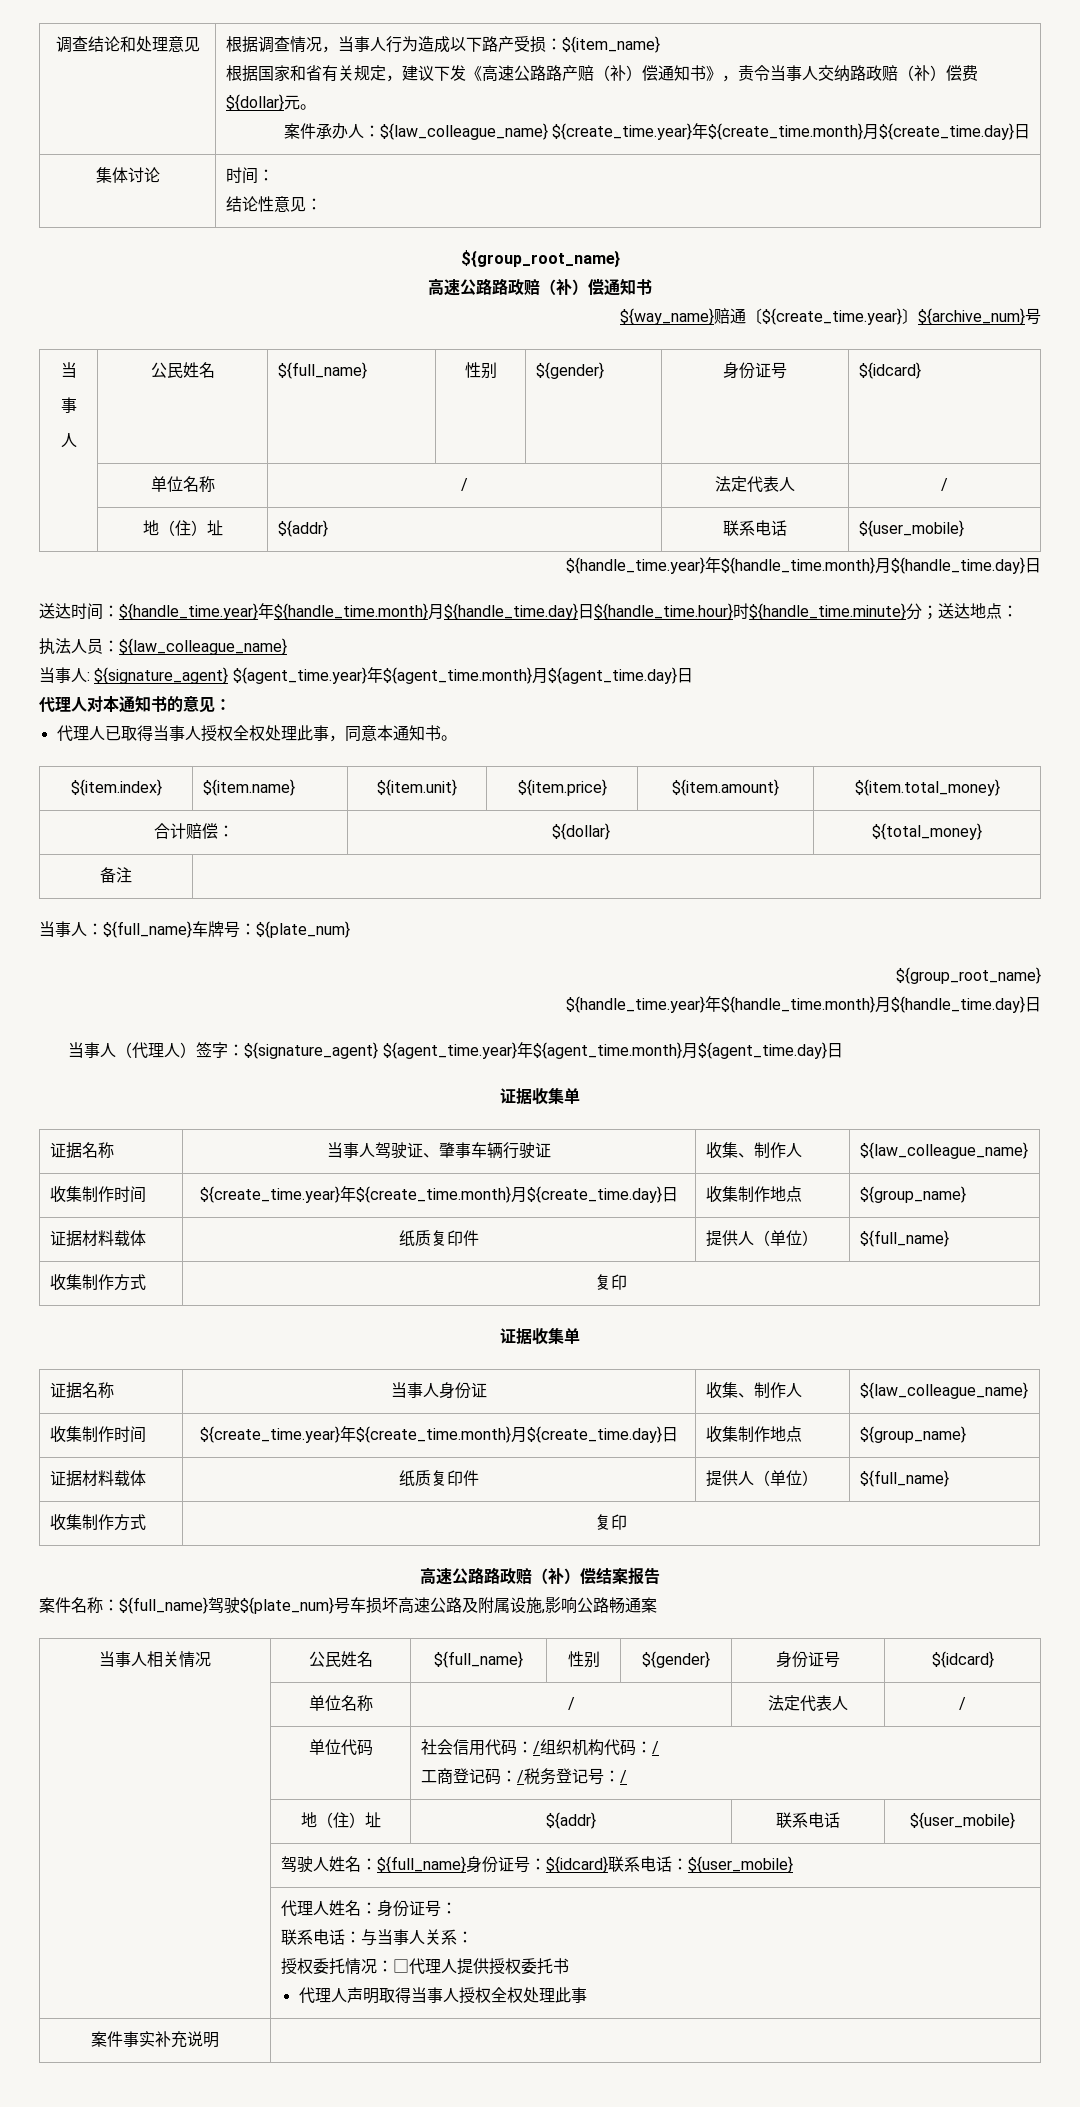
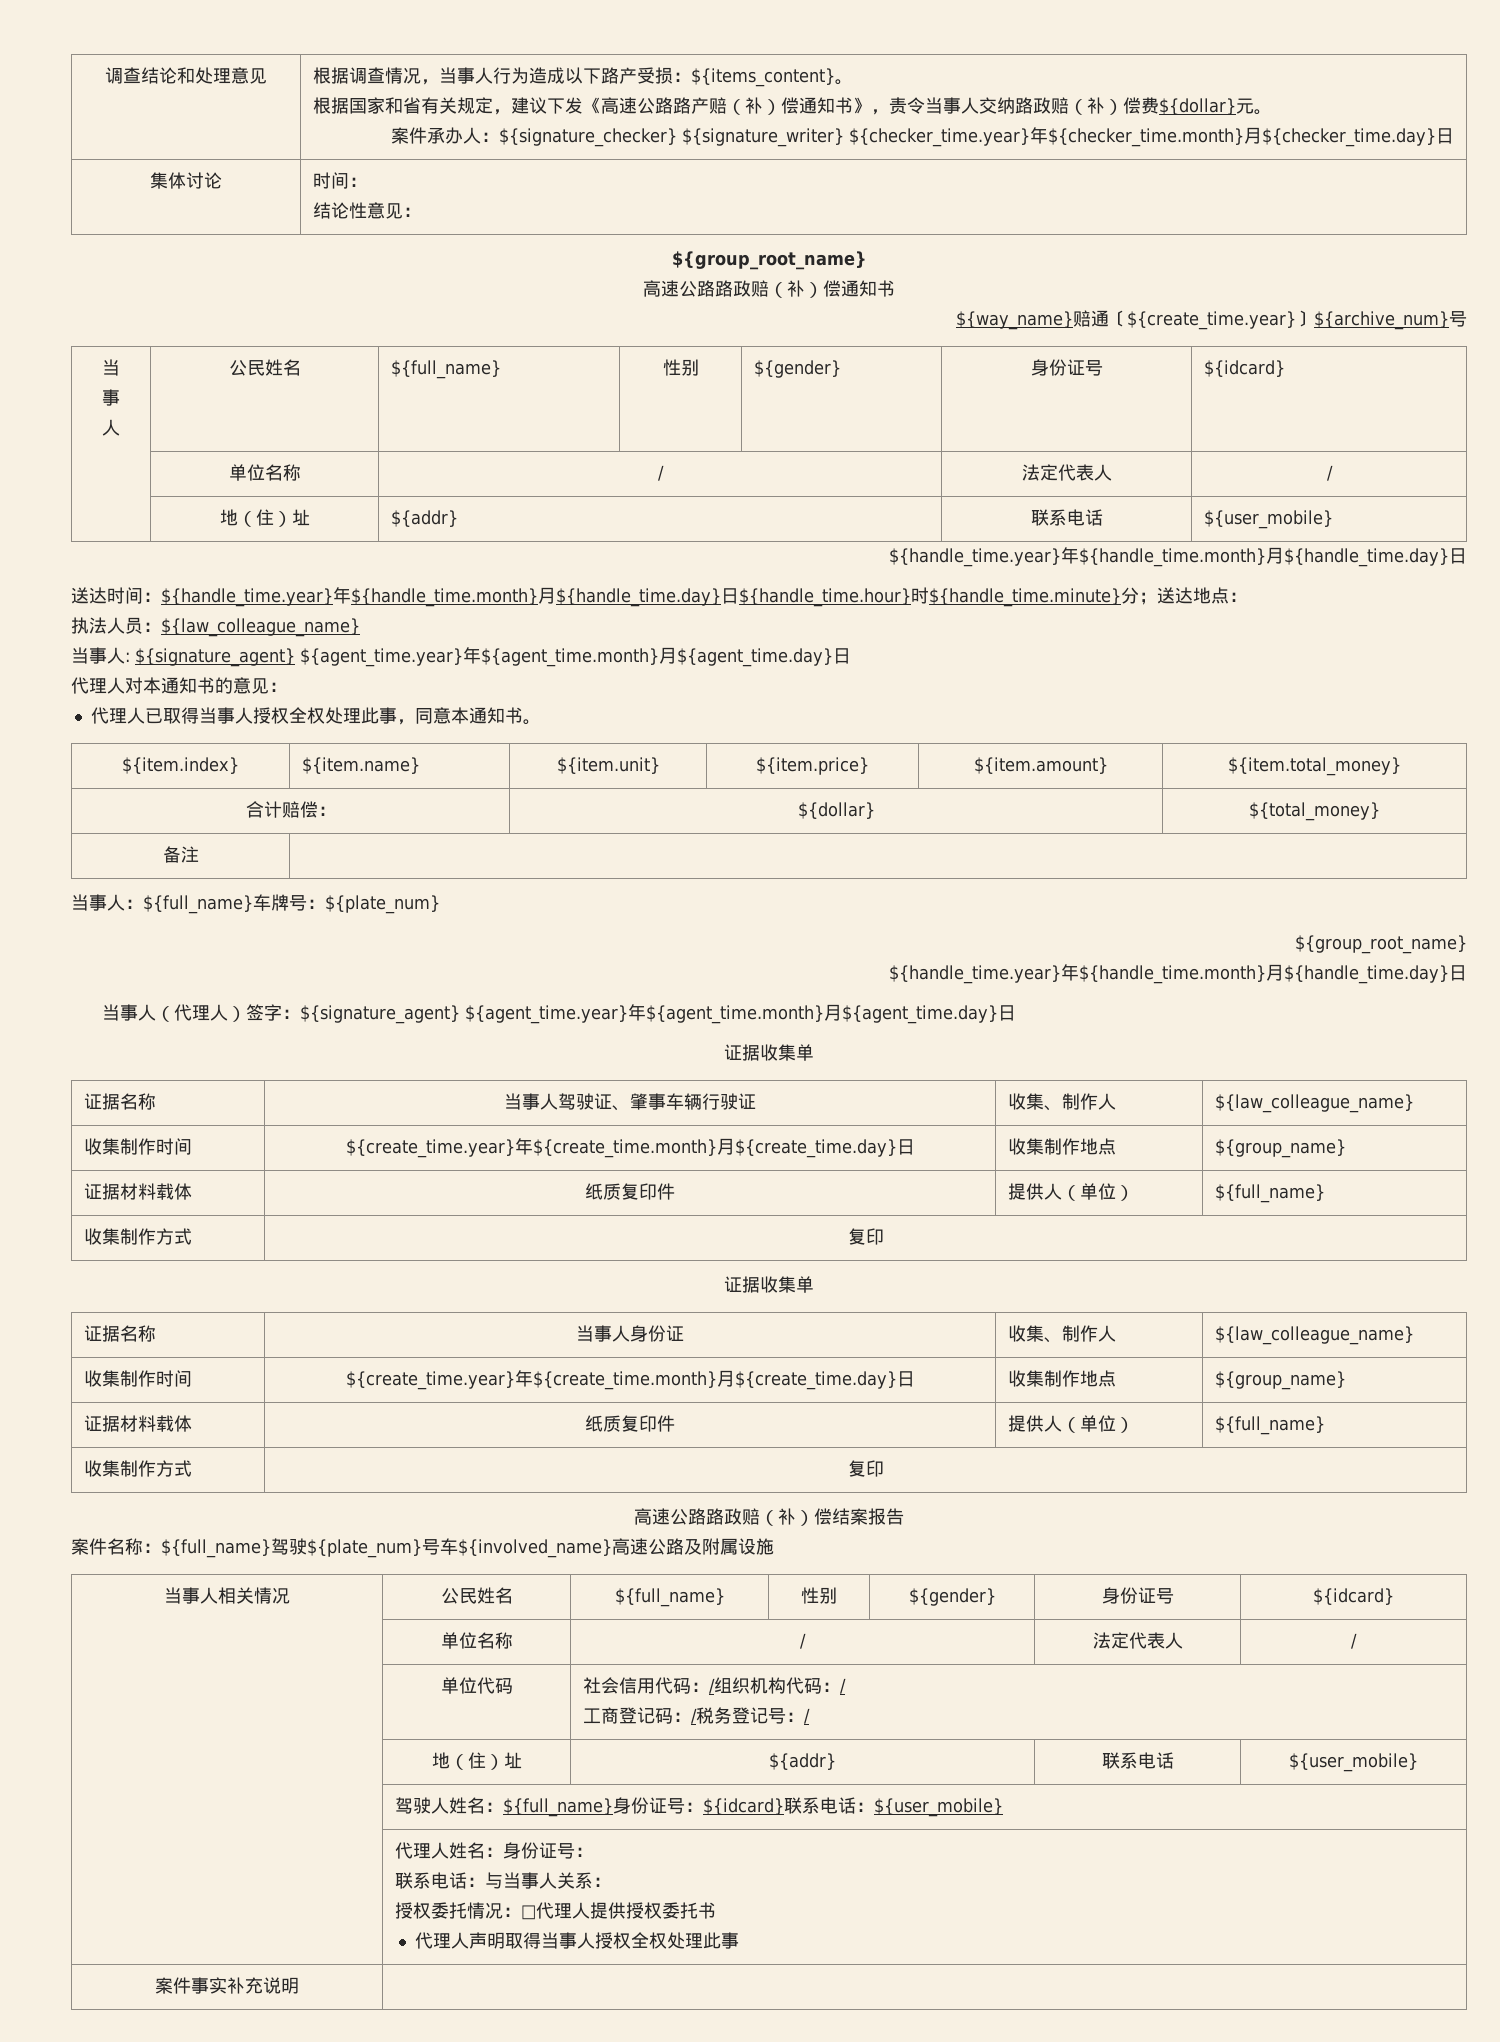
- 根据调查情况，当事人行为造成以下路产受损：${item_name}
+ 根据调查情况，当事人行为造成以下路产受损：${items_content}。
- 案件承办人：${law_colleague_name} ${create_time.year}年${create_time.month}月${create_time.day}日
+ 案件承办人：${signature_checker} ${signature_writer} ${checker_time.year}年${checker_time.month}月${checker_time.day}日
- 案件名称：${full_name}驾驶${plate_num}号车损坏高速公路及附属设施,影响公路畅通案
+ 案件名称：${full_name}驾驶${plate_num}号车${involved_name}高速公路及附属设施

